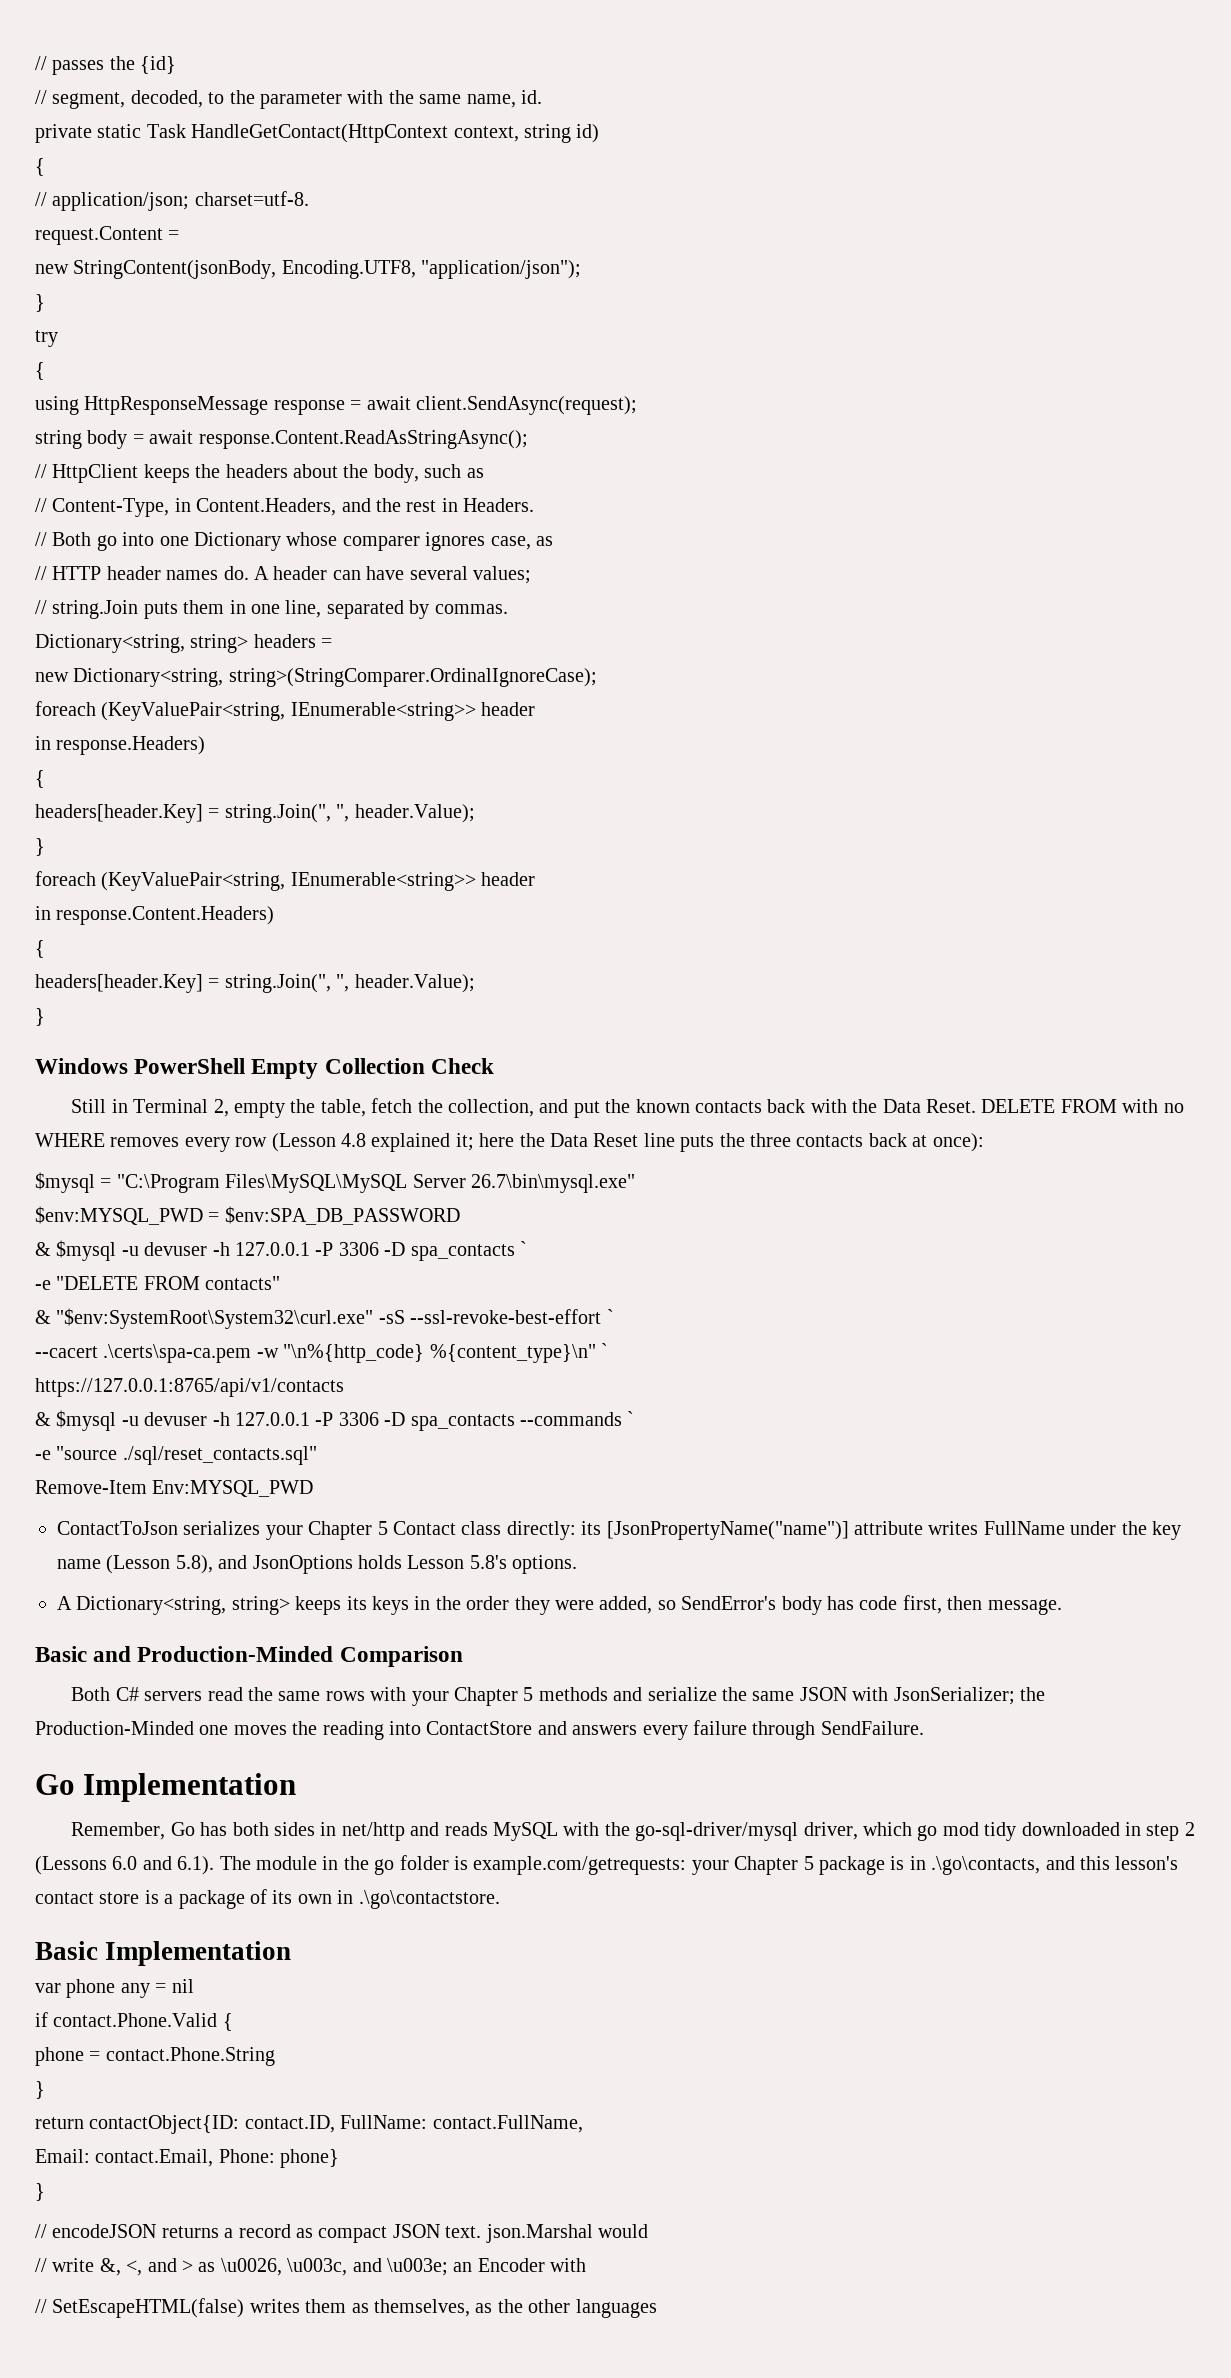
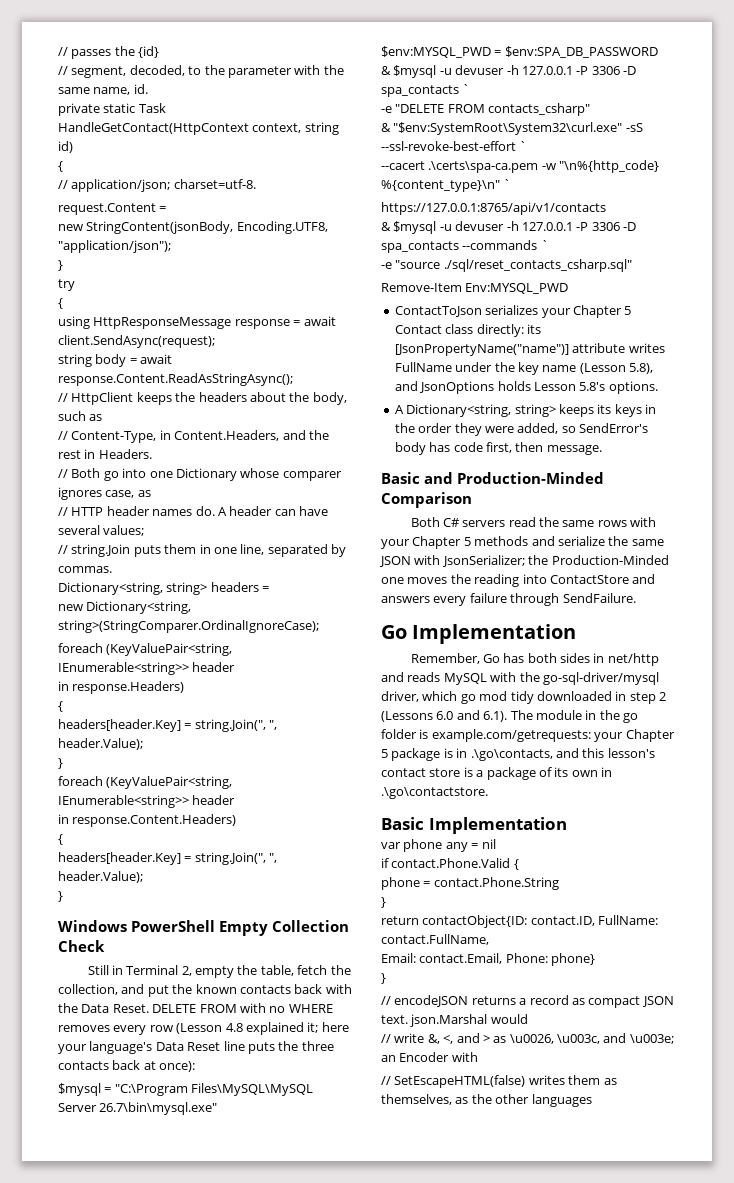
- DELETE FROM with no WHERE removes every row (Lesson 4.8 explained it; here the Data Reset line puts the three contacts back at once):
+ DELETE FROM with no WHERE removes every row (Lesson 4.8 explained it; here your language's Data Reset line puts the three contacts back at once):
- -e "DELETE FROM contacts"
+ -e "DELETE FROM contacts_csharp"
- -e "source ./sql/reset_contacts.sql"
+ -e "source ./sql/reset_contacts_csharp.sql"

